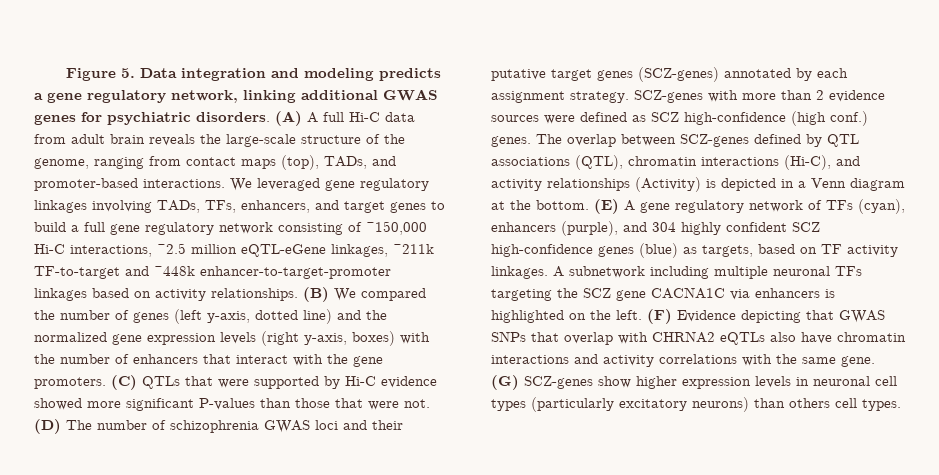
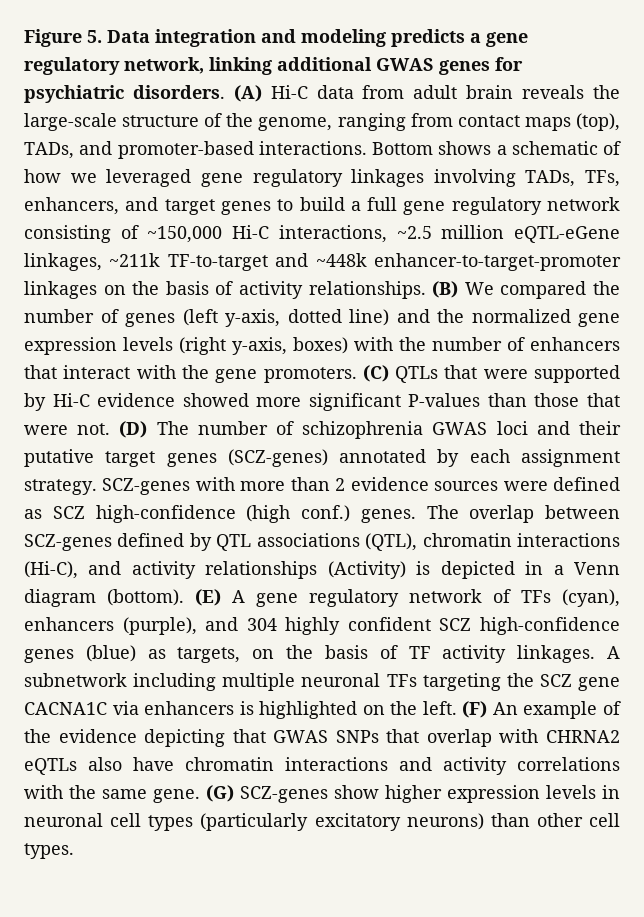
- (A) A full Hi-C data from adult brain reveals the large-scale structure of the genome, ranging from contact maps (top), TADs, and promoter-based interactions.
+ (A) Hi-C data from adult brain reveals the large-scale structure of the genome, ranging from contact maps (top), TADs, and promoter-based interactions.
- We leveraged gene regulatory linkages involving TADs, TFs, enhancers, and target genes to build a full gene regulatory network consisting of ~150,000 Hi-C interactions, ~2.5 million eQTL-eGene linkages, ~211k TF-to-target and ~448k enhancer-to-target-promoter linkages based on activity relationships.
+ Bottom shows a schematic of how we leveraged gene regulatory linkages involving TADs, TFs, enhancers, and target genes to build a full gene regulatory network consisting of ~150,000 Hi-C interactions, ~2.5 million eQTL-eGene linkages, ~211k TF-to-target and ~448k enhancer-to-target-promoter linkages on the basis of activity relationships.
- The overlap between SCZ-genes defined by QTL associations (QTL), chromatin interactions (Hi-C), and activity relationships (Activity) is depicted in a Venn diagram at the bottom.
+ The overlap between SCZ-genes defined by QTL associations (QTL), chromatin interactions (Hi-C), and activity relationships (Activity) is depicted in a Venn diagram (bottom).
- (E) A gene regulatory network of TFs (cyan), enhancers (purple), and 304 highly confident SCZ high-confidence genes (blue) as targets, based on TF activity linkages.
+ (E) A gene regulatory network of TFs (cyan), enhancers (purple), and 304 highly confident SCZ high-confidence genes (blue) as targets, on the basis of TF activity linkages.
- (F) Evidence depicting that GWAS SNPs that overlap with CHRNA2 eQTLs also have chromatin interactions and activity correlations with the same gene.
+ (F) An example of the evidence depicting that GWAS SNPs that overlap with CHRNA2 eQTLs also have chromatin interactions and activity correlations with the same gene.
- (G) SCZ-genes show higher expression levels in neuronal cell types (particularly excitatory neurons) than others cell types.
+ (G) SCZ-genes show higher expression levels in neuronal cell types (particularly excitatory neurons) than other cell types.

